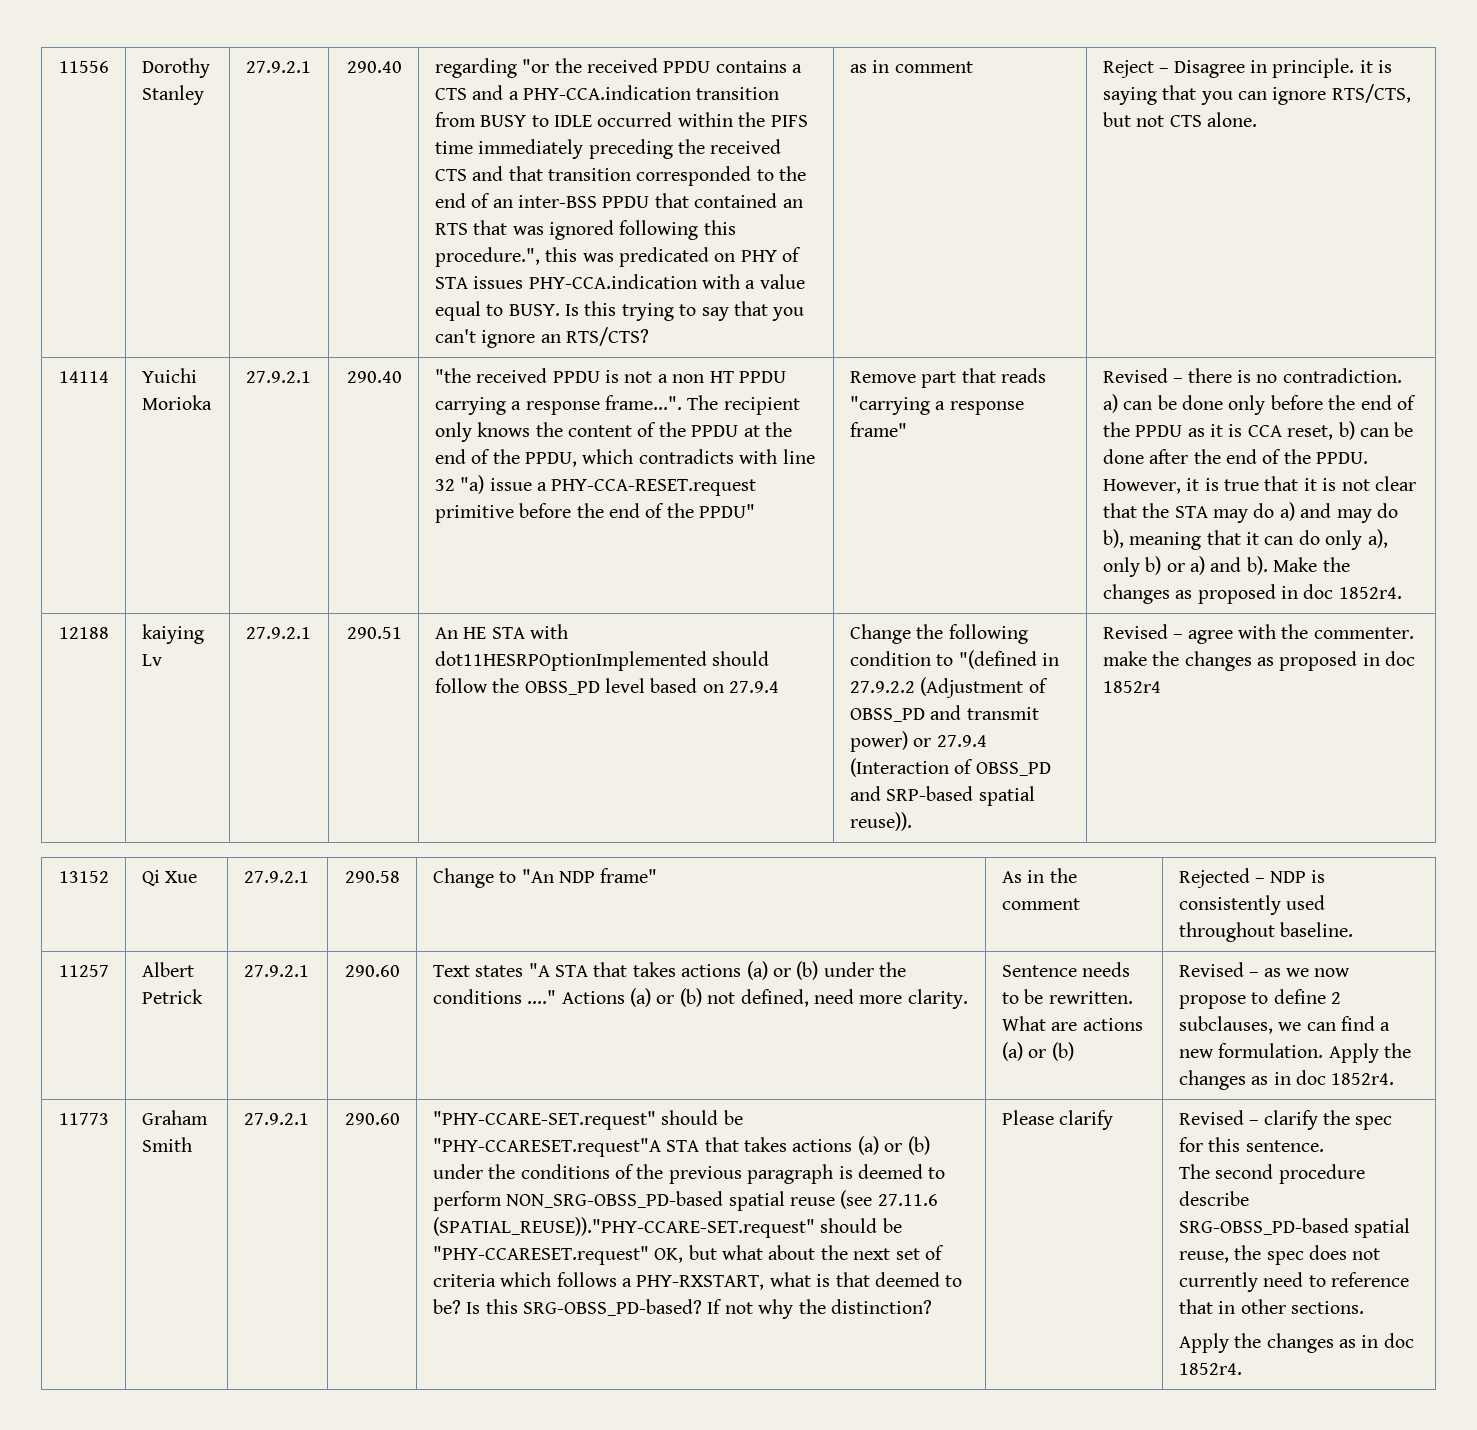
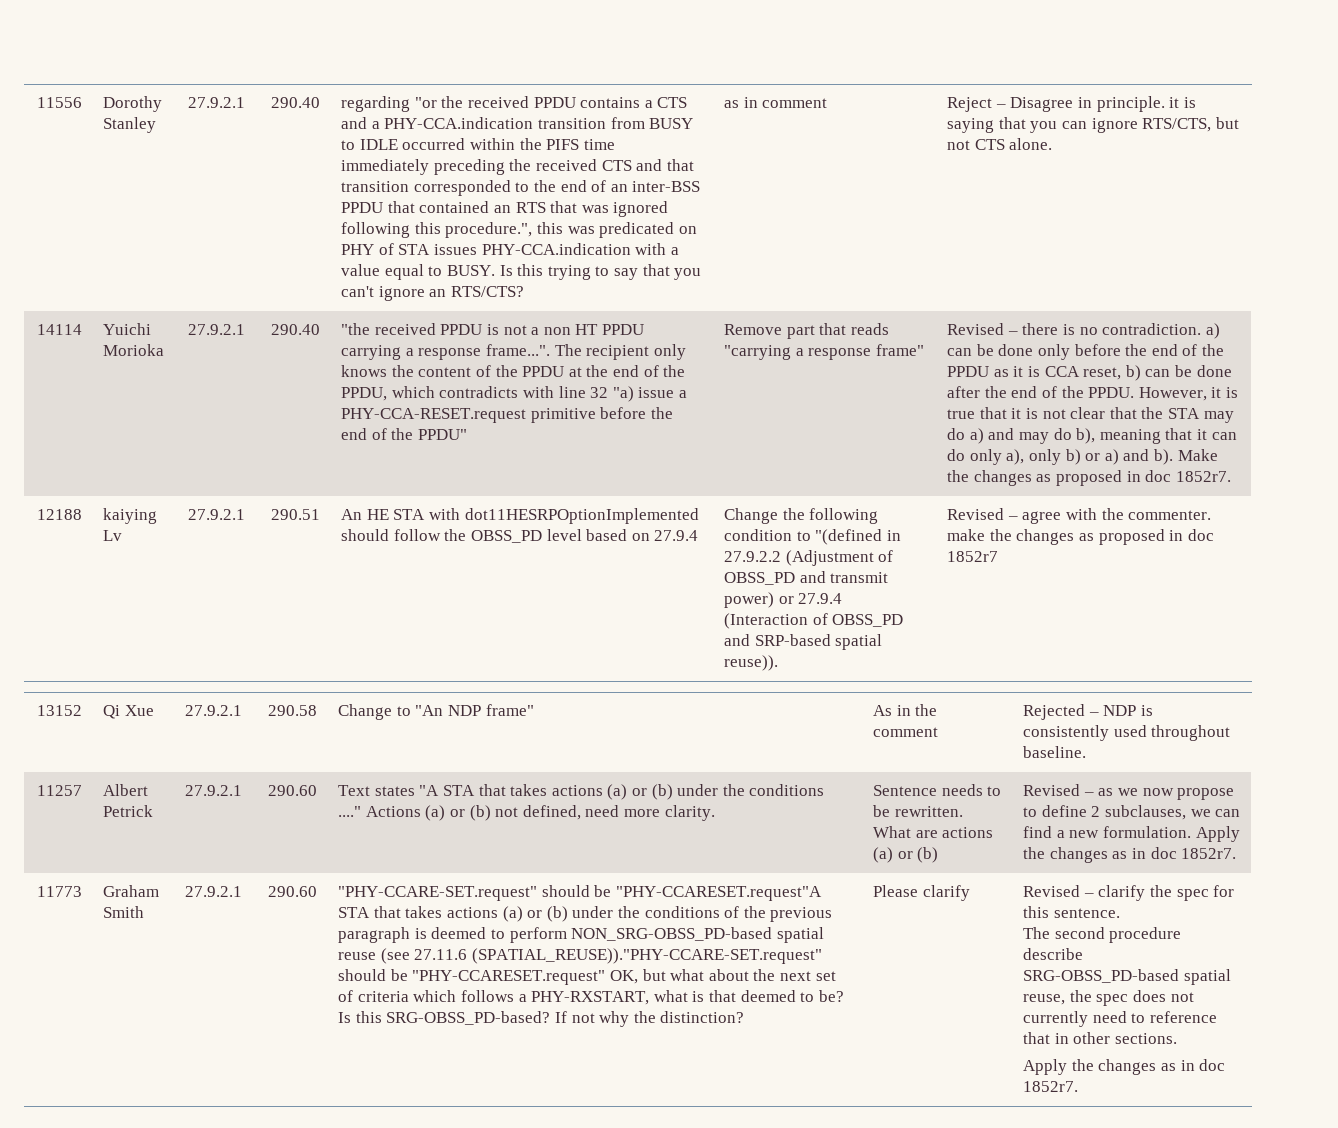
- Make the changes as proposed in doc 1852r4.
+ Make the changes as proposed in doc 1852r7.
- Revised – agree with the commenter. make the changes as proposed in doc 1852r4
+ Revised – agree with the commenter. make the changes as proposed in doc 1852r7
- Revised – as we now propose to define 2 subclauses, we can find a new formulation. Apply the changes as in doc 1852r4.
+ Revised – as we now propose to define 2 subclauses, we can find a new formulation. Apply the changes as in doc 1852r7.
  The second procedure describe SRG-OBSS_PD-based spatial reuse, the spec does not currently need to reference that in other sections.
- Apply the changes as in doc 1852r4.
+ Apply the changes as in doc 1852r7.

